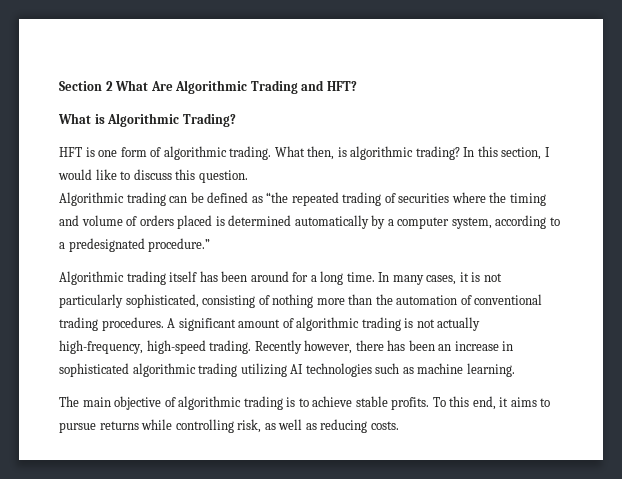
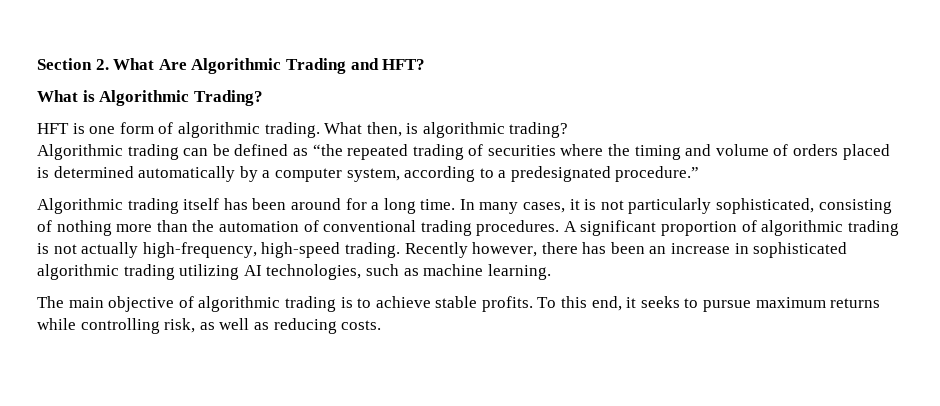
- Section 2 What Are Algorithmic Trading and HFT?
+ Section 2. What Are Algorithmic Trading and HFT?
- In this section, I would like to discuss this question.
- A significant amount of algorithmic trading is not actually high-frequency, high-speed trading.
+ A significant proportion of algorithmic trading is not actually high-frequency, high-speed trading.
- Recently however, there has been an increase in sophisticated algorithmic trading utilizing AI technologies such as machine learning.
+ Recently however, there has been an increase in sophisticated algorithmic trading utilizing AI technologies, such as machine learning.
- To this end, it aims to pursue returns while controlling risk, as well as reducing costs.
+ To this end, it seeks to pursue maximum returns while controlling risk, as well as reducing costs.

